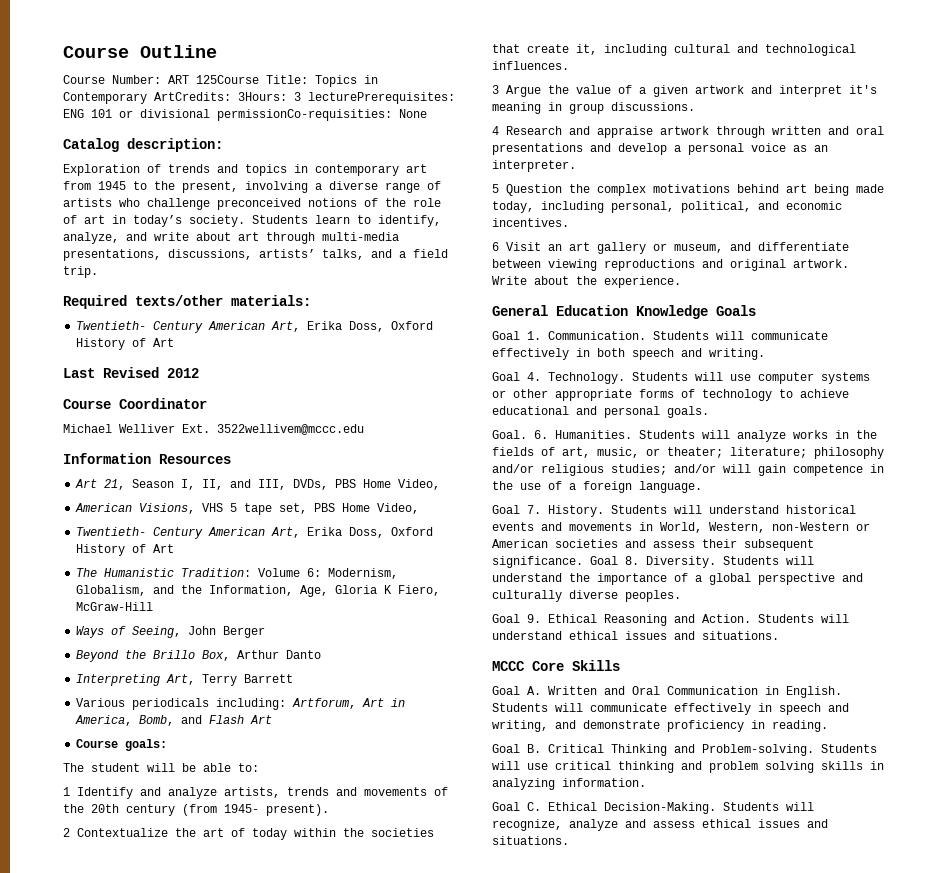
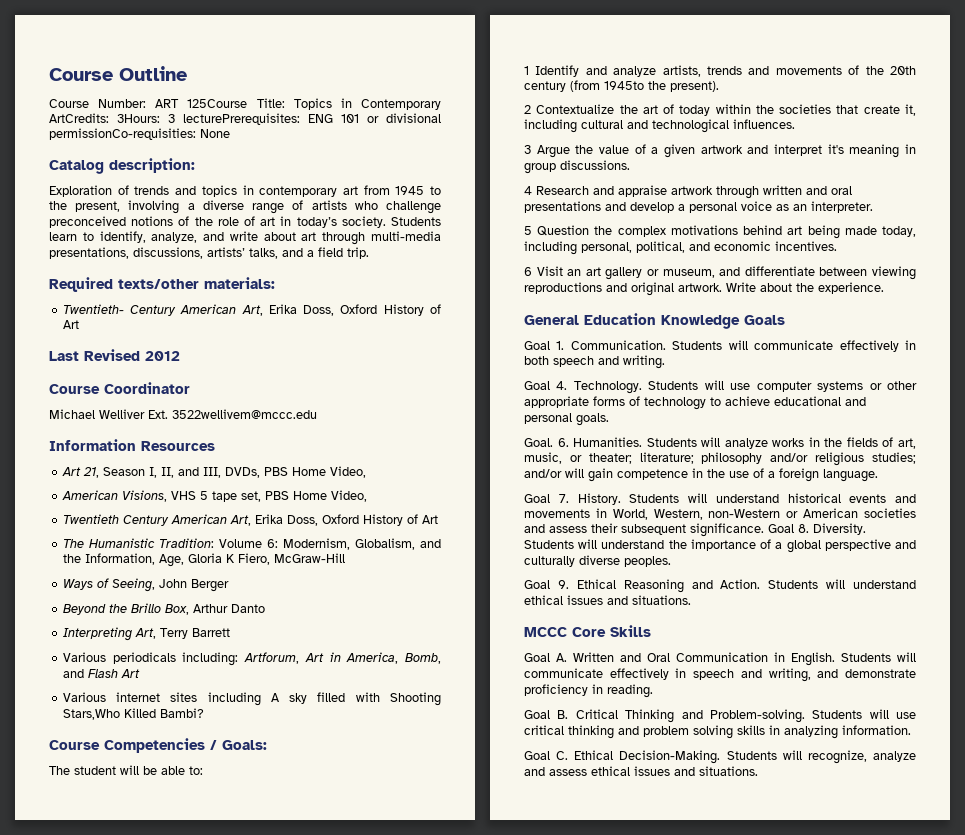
  American Visions, VHS 5 tape set, PBS Home Video,
- Twentieth- Century American Art, Erika Doss, Oxford History of Art
+ Twentieth Century American Art, Erika Doss, Oxford History of Art
- Course goals:
+ Various internet sites including A sky filled with Shooting Stars,Who Killed Bambi?
+ Course Competencies / Goals:
- 1 Identify and analyze artists, trends and movements of the 20th century (from 1945- present).
+ 1 Identify and analyze artists, trends and movements of the 20th century (from 1945to the present).

